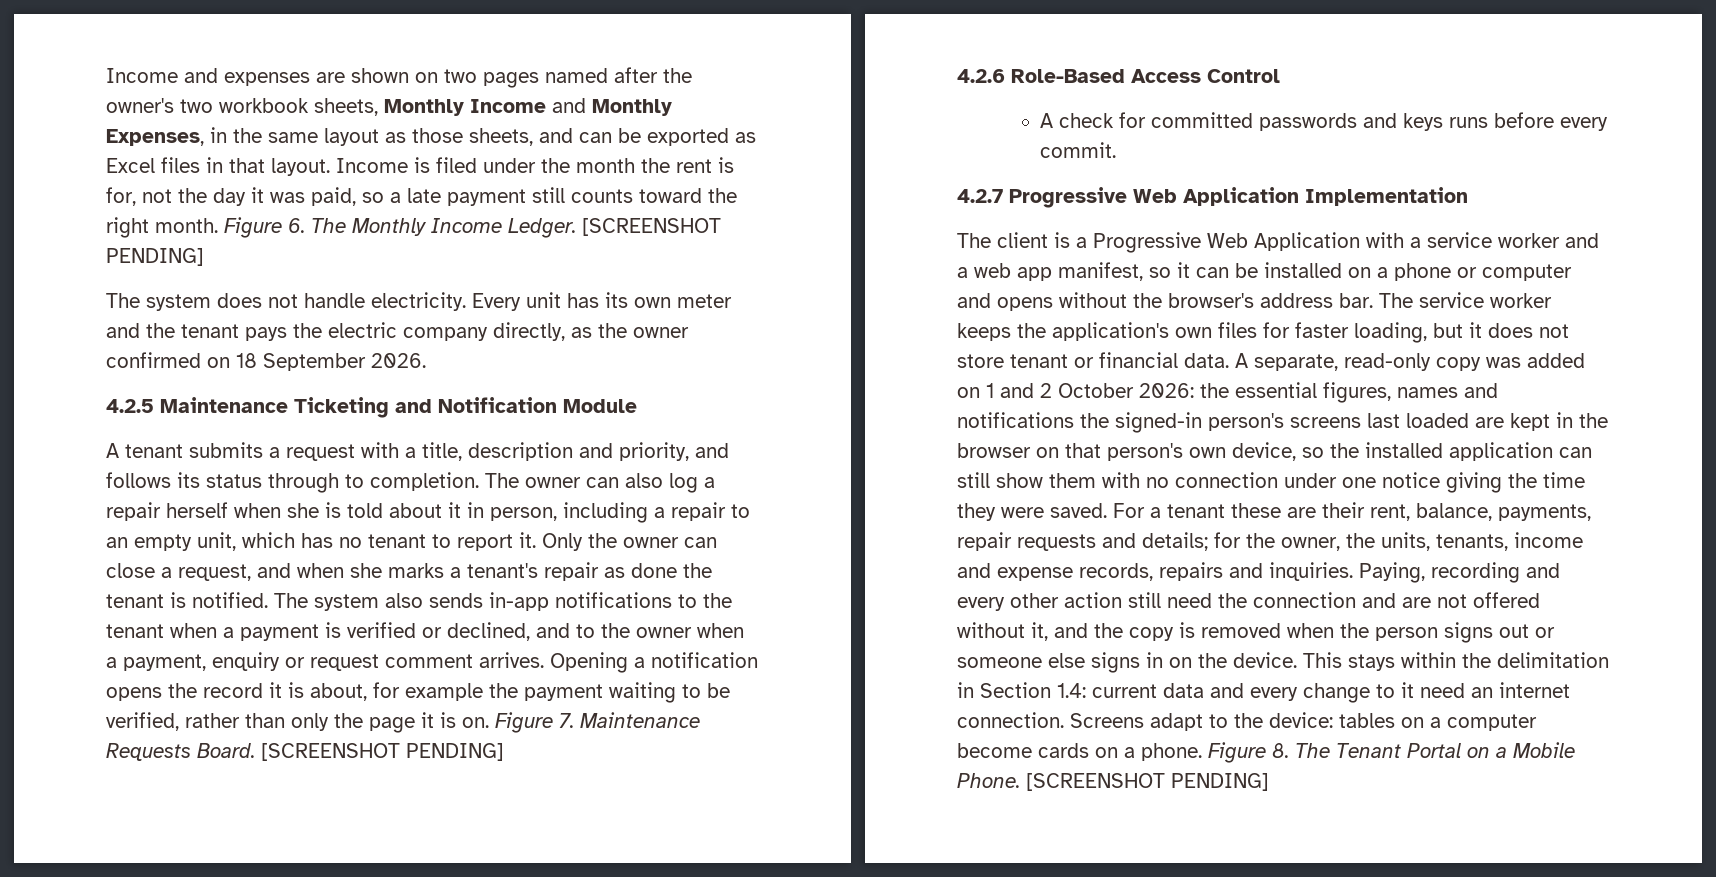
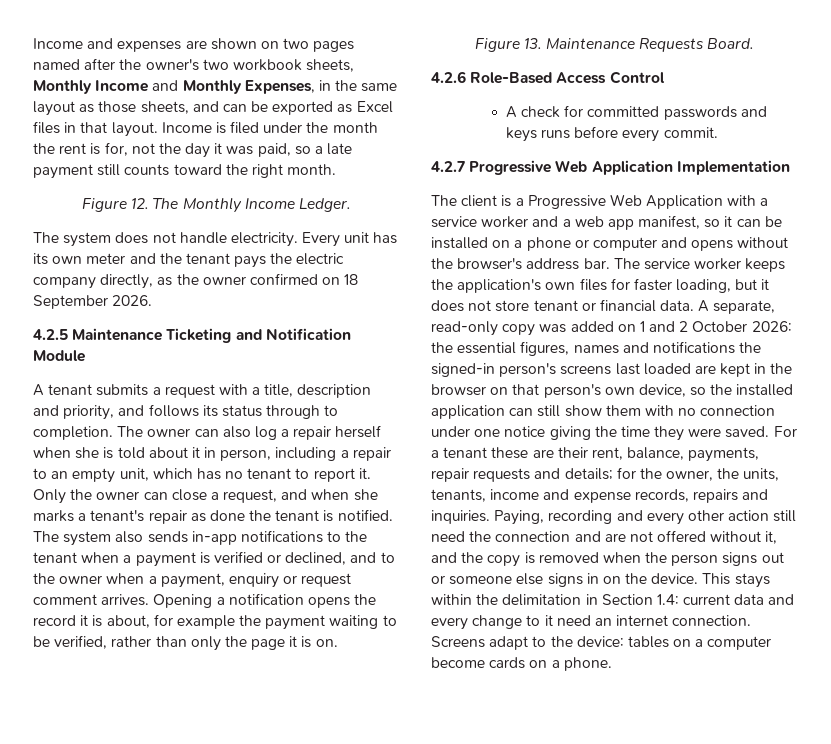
- Income is filed under the month the rent is for, not the day it was paid, so a late payment still counts toward the right month. Figure 6. The Monthly Income Ledger. [SCREENSHOT PENDING]
+ Income is filed under the month the rent is for, not the day it was paid, so a late payment still counts toward the right month.
+ Figure 12. The Monthly Income Ledger.
- Opening a notification opens the record it is about, for example the payment waiting to be verified, rather than only the page it is on. Figure 7. Maintenance Requests Board. [SCREENSHOT PENDING]
+ Opening a notification opens the record it is about, for example the payment waiting to be verified, rather than only the page it is on.
+ Figure 13. Maintenance Requests Board.
- Figure 8. The Tenant Portal on a Mobile Phone. [SCREENSHOT PENDING]

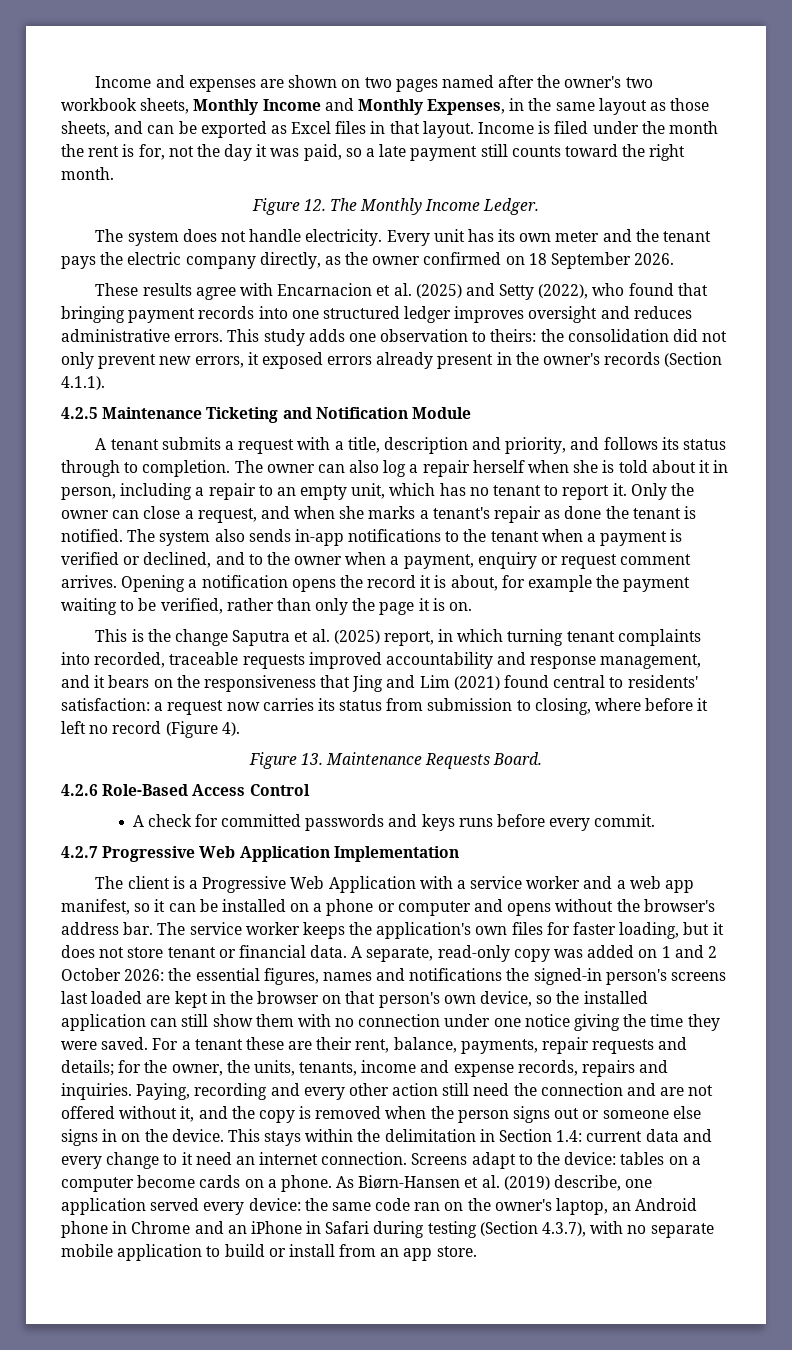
+ These results agree with Encarnacion et al. (2025) and Setty (2022), who found that bringing payment records into one structured ledger improves oversight and reduces administrative errors. This study adds one observation to theirs: the consolidation did not only prevent new errors, it exposed errors already present in the owner's records (Section 4.1.1).
+ This is the change Saputra et al. (2025) report, in which turning tenant complaints into recorded, traceable requests improved accountability and response management, and it bears on the responsiveness that Jing and Lim (2021) found central to residents' satisfaction: a request now carries its status from submission to closing, where before it left no record (Figure 4).
+ As Biørn-Hansen et al. (2019) describe, one application served every device: the same code ran on the owner's laptop, an Android phone in Chrome and an iPhone in Safari during testing (Section 4.3.7), with no separate mobile application to build or install from an app store.

